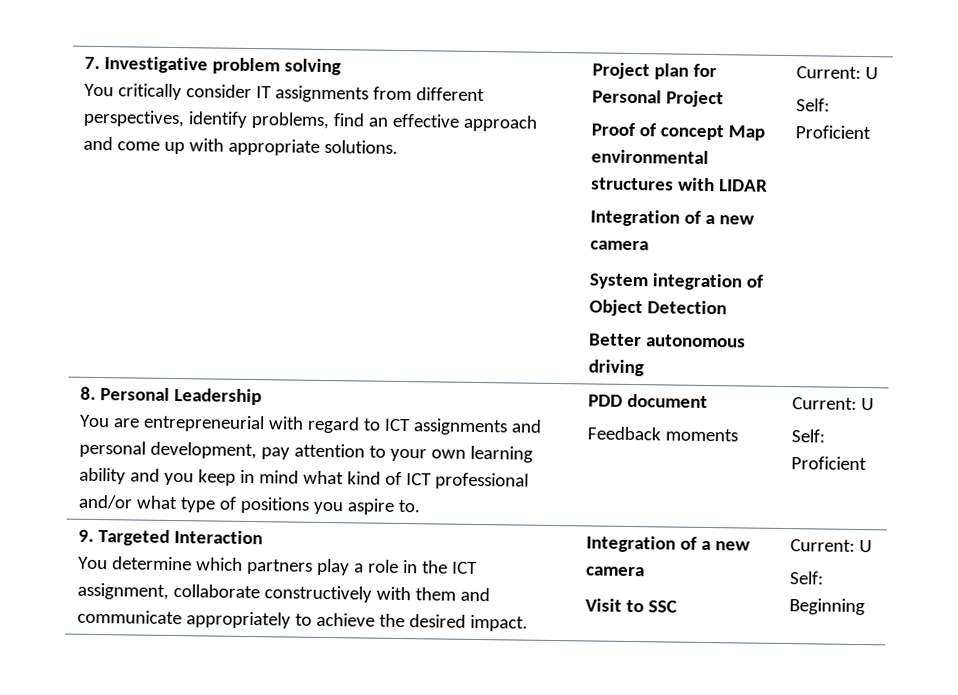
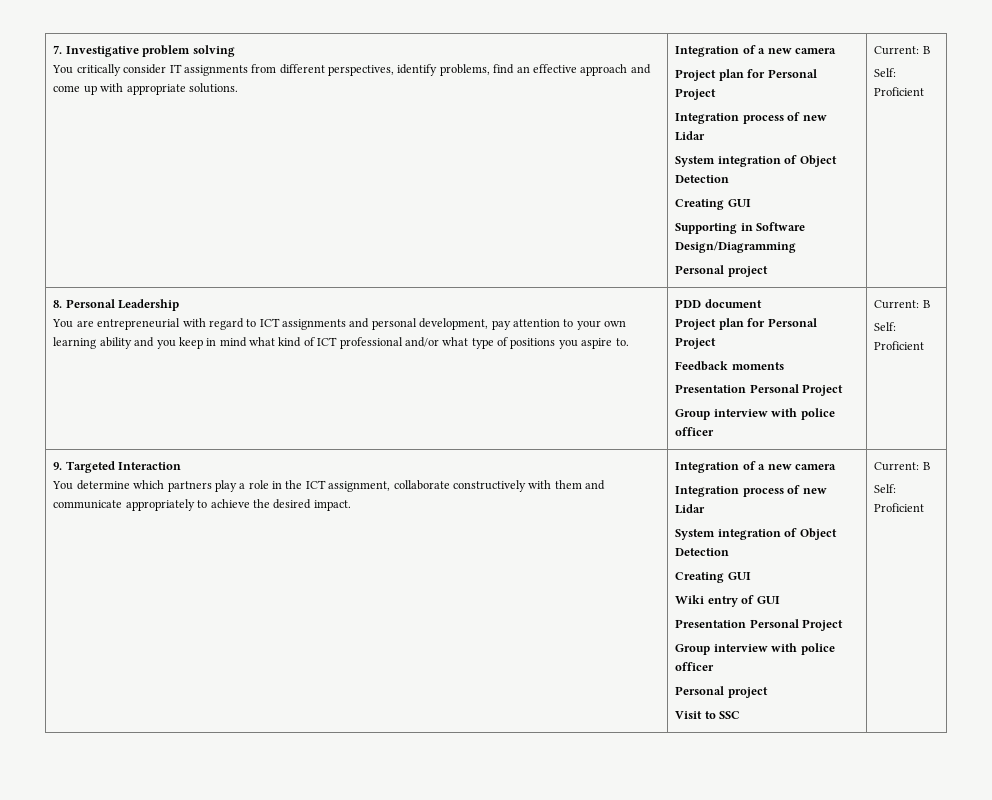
- You critically consider IT assignments from different perspectives, identify problems, find an effective approach and come up with appropriate solutions. | Project plan for Personal Project
- Proof of concept Map environmental structures with LIDAR
- Integration of a new camera
+ You critically consider IT assignments from different perspectives, identify problems, find an effective approach and come up with appropriate solutions. | Integration of a new camera
+ Project plan for Personal Project
+ Integration process of new Lidar
  System integration of Object Detection
- Better autonomous driving | Current: U
+ Creating GUI
+ Supporting in Software Design/Diagramming
+ Personal project | Current: B
  PDD document
- Feedback moments | Current: U
+ Project plan for Personal Project
+ Feedback moments
+ Presentation Personal Project
+ Group interview with police officer | Current: B
  You determine which partners play a role in the ICT assignment, collaborate constructively with them and communicate appropriately to achieve the desired impact. | Integration of a new camera
+ Integration process of new Lidar
+ System integration of Object Detection
+ Creating GUI
+ Wiki entry of GUI
+ Presentation Personal Project
+ Group interview with police officer
+ Personal project
- Visit to SSC | Current: U
- Self: Beginning
+ Visit to SSC | Current: B
+ Self: Proficient

